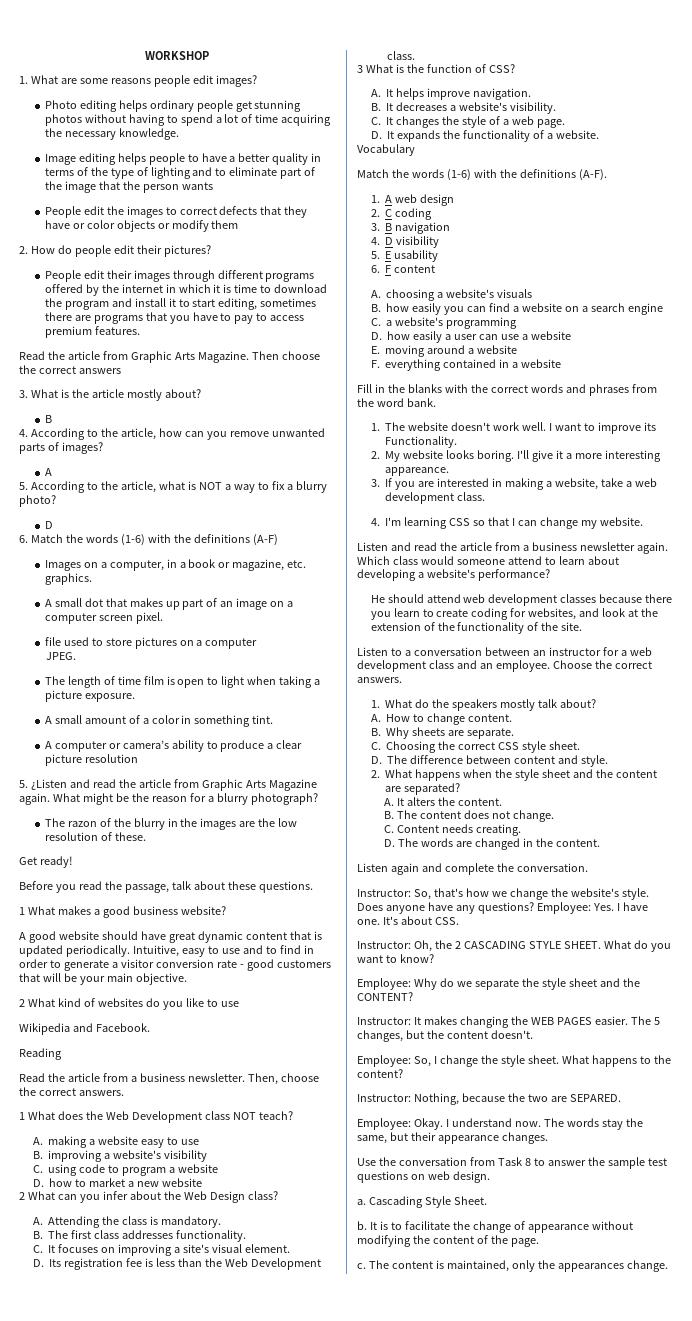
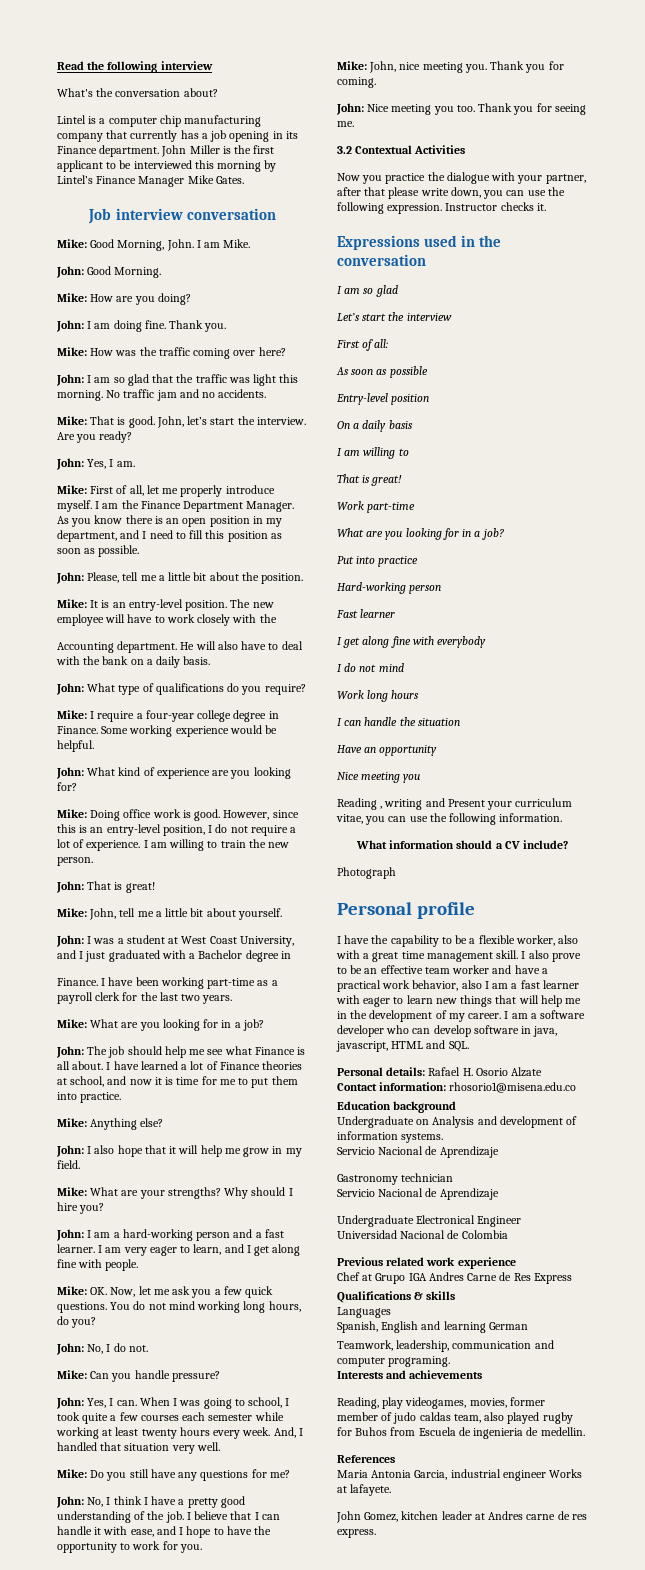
- WORKSHOP
- 1. What are some reasons people edit images?
- Photo editing helps ordinary people get stunning photos without having to spend a lot of time acquiring the necessary knowledge.
- Image editing helps people to have a better quality in terms of the type of lighting and to eliminate part of the image that the person wants
- People edit the images to correct defects that they have or color objects or modify them
- 2. How do people edit their pictures?
- People edit their images through different programs offered by the internet in which it is time to download the program and install it to start editing, sometimes there are programs that you have to pay to access premium features.
- Read the article from Graphic Arts Magazine. Then choose the correct answers
- 3. What is the article mostly about?
- B
- 4. According to the article, how can you remove unwanted parts of images?
- A
- 5. According to the article, what is NOT a way to fix a blurry photo?
- D
- 6. Match the words (1-6) with the definitions (A-F)
- Images on a computer, in a book or magazine, etc. graphics.
- A small dot that makes up part of an image on a computer screen pixel.
- file used to store pictures on a computer
- JPEG.
- The length of time film is open to light when taking a picture exposure.
- A small amount of a color in something tint.
- A computer or camera’s ability to produce a clear picture resolution
- 5. ¿Listen and read the article from Graphic Arts Magazine again. What might be the reason for a blurry photograph?
- The razon of the blurry in the images are the low resolution of these.
- Get ready!
- Before you read the passage, talk about these questions.
- 1 What makes a good business website?
- A good website should have great dynamic content that is updated periodically. Intuitive, easy to use and to find in order to generate a visitor conversion rate - good customers that will be your main objective.
- 2 What kind of websites do you like to use
- Wikipedia and Facebook.
- Reading
- Read the article from a business newsletter. Then, choose the correct answers.
- 1 What does the Web Development class NOT teach?
- A. making a website easy to use
- B. improving a website's visibility
- C. using code to program a website
- D. how to market a new website
- 2 What can you infer about the Web Design class?
- A. Attending the class is mandatory.
- B. The first class addresses functionality.
- C. It focuses on improving a site's visual element.
- D. Its registration fee is less than the Web Development class.
- 3 What is the function of CSS?
- A. It helps improve navigation.
- B. It decreases a website's visibility.
- C. It changes the style of a web page.
- D. It expands the functionality of a website.
- Vocabulary
- Match the words (1-6) with the definitions (A-F).
- 1. A web design
- 2. C coding
- 3. B navigation
- 4. D visibility
- 5. E usability
- 6. F content
- A. choosing a website's visuals
- B. how easily you can find a website on a search engine
- C. a website's programming
- D. how easily a user can use a website
- E. moving around a website
- F. everything contained in a website
- Fill in the blanks with the correct words and phrases from the word bank.
- 1. The website doesn't work well. I want to improve its Functionality.
- 2. My website looks boring. I'll give it a more interesting appareance.
- 3. If you are interested in making a website, take a web development class.
- 4. I'm learning CSS so that I can change my website.
- Listen and read the article from a business newsletter again. Which class would someone attend to learn about developing a website's performance?
- He should attend web development classes because there you learn to create coding for websites, and look at the extension of the functionality of the site.
- Listen to a conversation between an instructor for a web development class and an employee. Choose the correct answers.
- 1. What do the speakers mostly talk about?
- A. How to change content.
- B. Why sheets are separate.
- C. Choosing the correct CSS style sheet.
- D. The difference between content and style.
- 2. What happens when the style sheet and the content are separated?
- A. It alters the content.
- B. The content does not change.
- C. Content needs creating.
- D. The words are changed in the content.
- Listen again and complete the conversation.
- Instructor: So, that's how we change the website's style. Does anyone have any questions? Employee: Yes. I have one. It's about CSS.
- Instructor: Oh, the 2 CASCADING STYLE SHEET. What do you want to know?
- Employee: Why do we separate the style sheet and the CONTENT?
- Instructor: It makes changing the WEB PAGES easier. The 5 changes, but the content doesn't.
- Employee: So, I change the style sheet. What happens to the content?
- Instructor: Nothing, because the two are SEPARED.
- Employee: Okay. I understand now. The words stay the same, but their appearance changes.
- Use the conversation from Task 8 to answer the sample test questions on web design.
- a. Cascading Style Sheet.
- b. It is to facilitate the change of appearance without modifying the content of the page.
- c. The content is maintained, only the appearances change.
+ Read the following interview
+ What's the conversation about?
+ Lintel is a computer chip manufacturing company that currently has a job opening in its Finance department. John Miller is the first applicant to be interviewed this morning by Lintel’s Finance Manager Mike Gates.
+ Job interview conversation
+ Mike: Good Morning, John. I am Mike.
+ John: Good Morning.
+ Mike: How are you doing?
+ John: I am doing fine. Thank you.
+ Mike: How was the traffic coming over here?
+ John: I am so glad that the traffic was light this morning. No traffic jam and no accidents.
+ Mike: That is good. John, let’s start the interview. Are you ready?
+ John: Yes, I am.
+ Mike: First of all, let me properly introduce myself. I am the Finance Department Manager. As you know there is an open position in my department, and I need to fill this position as soon as possible.
+ John: Please, tell me a little bit about the position.
+ Mike: It is an entry-level position. The new employee will have to work closely with the
+ Accounting department. He will also have to deal with the bank on a daily basis.
+ John: What type of qualifications do you require?
+ Mike: I require a four-year college degree in Finance. Some working experience would be helpful.
+ John: What kind of experience are you looking for?
+ Mike: Doing office work is good. However, since this is an entry-level position, I do not require a lot of experience. I am willing to train the new person.
+ John: That is great!
+ Mike: John, tell me a little bit about yourself.
+ John: I was a student at West Coast University, and I just graduated with a Bachelor degree in
+ Finance. I have been working part-time as a payroll clerk for the last two years.
+ Mike: What are you looking for in a job?
+ John: The job should help me see what Finance is all about. I have learned a lot of Finance theories at school, and now it is time for me to put them into practice.
+ Mike: Anything else?
+ John: I also hope that it will help me grow in my field.
+ Mike: What are your strengths? Why should I hire you?
+ John: I am a hard-working person and a fast learner. I am very eager to learn, and I get along fine with people.
+ Mike: OK. Now, let me ask you a few quick questions. You do not mind working long hours, do you?
+ John: No, I do not.
+ Mike: Can you handle pressure?
+ John: Yes, I can. When I was going to school, I took quite a few courses each semester while working at least twenty hours every week. And, I handled that situation very well.
+ Mike: Do you still have any questions for me?
+ John: No, I think I have a pretty good understanding of the job. I believe that I can handle it with ease, and I hope to have the opportunity to work for you.
+ Mike: John, nice meeting you. Thank you for coming.
+ John: Nice meeting you too. Thank you for seeing me.
+ 3.2 Contextual Activities
+ Now you practice the dialogue with your partner, after that please write down, you can use the following expression. Instructor checks it.
+ Expressions used in the conversation
+ I am so glad
+ Let’s start the interview
+ First of all:
+ As soon as possible
+ Entry-level position
+ On a daily basis
+ I am willing to
+ That is great!
+ Work part-time
+ What are you looking for in a job?
+ Put into practice
+ Hard-working person
+ Fast learner
+ I get along fine with everybody
+ I do not mind
+ Work long hours
+ I can handle the situation
+ Have an opportunity
+ Nice meeting you
+ Reading , writing and Present your curriculum vitae, you can use the following information.
+ What information should a CV include?
+ Photograph
+ Personal profile
+ I have the capability to be a flexible worker, also with a great time management skill. I also prove to be an effective team worker and have a practical work behavior, also I am a fast learner with eager to learn new things that will help me in the development of my career. I am a software developer who can develop software in java, javascript, HTML and SQL.
+ Personal details: Rafael H. Osorio Alzate
+ Contact information: rhosorio1@misena.edu.co
+ Education background
+ Undergraduate on Analysis and development of information systems.
+ Servicio Nacional de Aprendizaje
+ Gastronomy technician
+ Servicio Nacional de Aprendizaje
+ Undergraduate Electronical Engineer
+ Universidad Nacional de Colombia
+ Previous related work experience
+ Chef at Grupo IGA Andres Carne de Res Express
+ Qualifications & skills
+ Languages
+ Spanish, English and learning German
+ Teamwork, leadership, communication and computer programing.
+ Interests and achievements
+ Reading, play videogames, movies, former member of judo caldas team, also played rugby for Buhos from Escuela de ingenieria de medellin.
+ References
+ Maria Antonia Garcia, industrial engineer Works at lafayete.
+ John Gomez, kitchen leader at Andres carne de res express.

